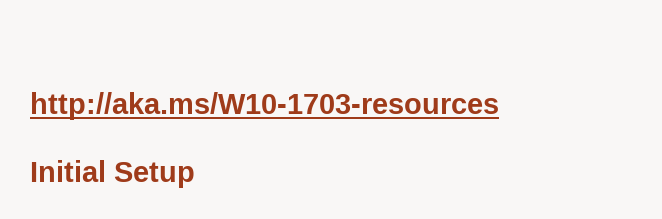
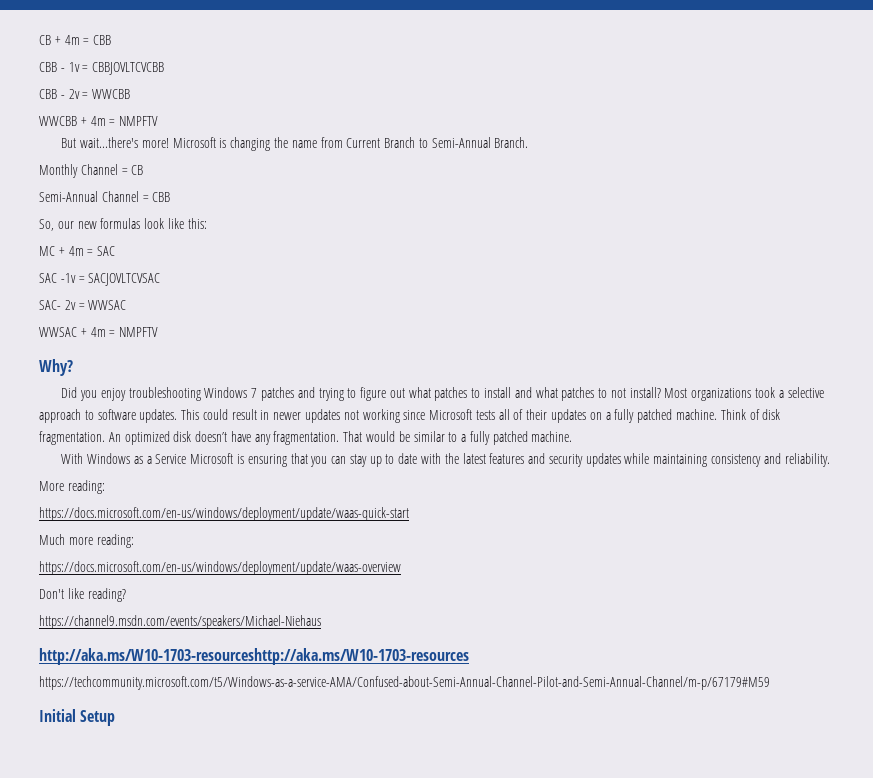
- http://aka.ms/W10-1703-resources
+ CB + 4m = CBB
+ CBB - 1v = CBBJOVLTCVCBB
+ CBB - 2v = WWCBB
+ WWCBB + 4m = NMPFTV
+ But wait...there's more! Microsoft is changing the name from Current Branch to Semi-Annual Branch.
+ Monthly Channel = CB
+ Semi-Annual Channel = CBB
+ So, our new formulas look like this:
+ MC + 4m = SAC
+ SAC -1v = SACJOVLTCVSAC
+ SAC- 2v = WWSAC
+ WWSAC + 4m = NMPFTV
+ Why?
+ Did you enjoy troubleshooting Windows 7 patches and trying to figure out what patches to install and what patches to not install? Most organizations took a selective approach to software updates. This could result in newer updates not working since Microsoft tests all of their updates on a fully patched machine. Think of disk fragmentation. An optimized disk doesn’t have any fragmentation. That would be similar to a fully patched machine.
+ With Windows as a Service Microsoft is ensuring that you can stay up to date with the latest features and security updates while maintaining consistency and reliability.
+ More reading:
+ https://docs.microsoft.com/en-us/windows/deployment/update/waas-quick-start
+ Much more reading:
+ https://docs.microsoft.com/en-us/windows/deployment/update/waas-overview
+ Don't like reading?
+ https://channel9.msdn.com/events/speakers/Michael-Niehaus
+ http://aka.ms/W10-1703-resourceshttp://aka.ms/W10-1703-resources
+ https://techcommunity.microsoft.com/t5/Windows-as-a-service-AMA/Confused-about-Semi-Annual-Channel-Pilot-and-Semi-Annual-Channel/m-p/67179#M59

